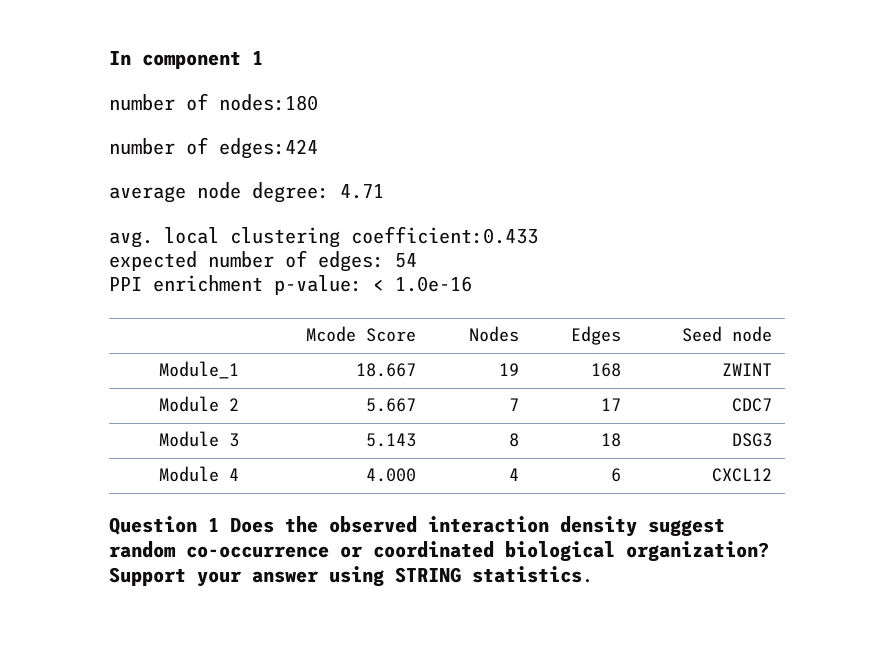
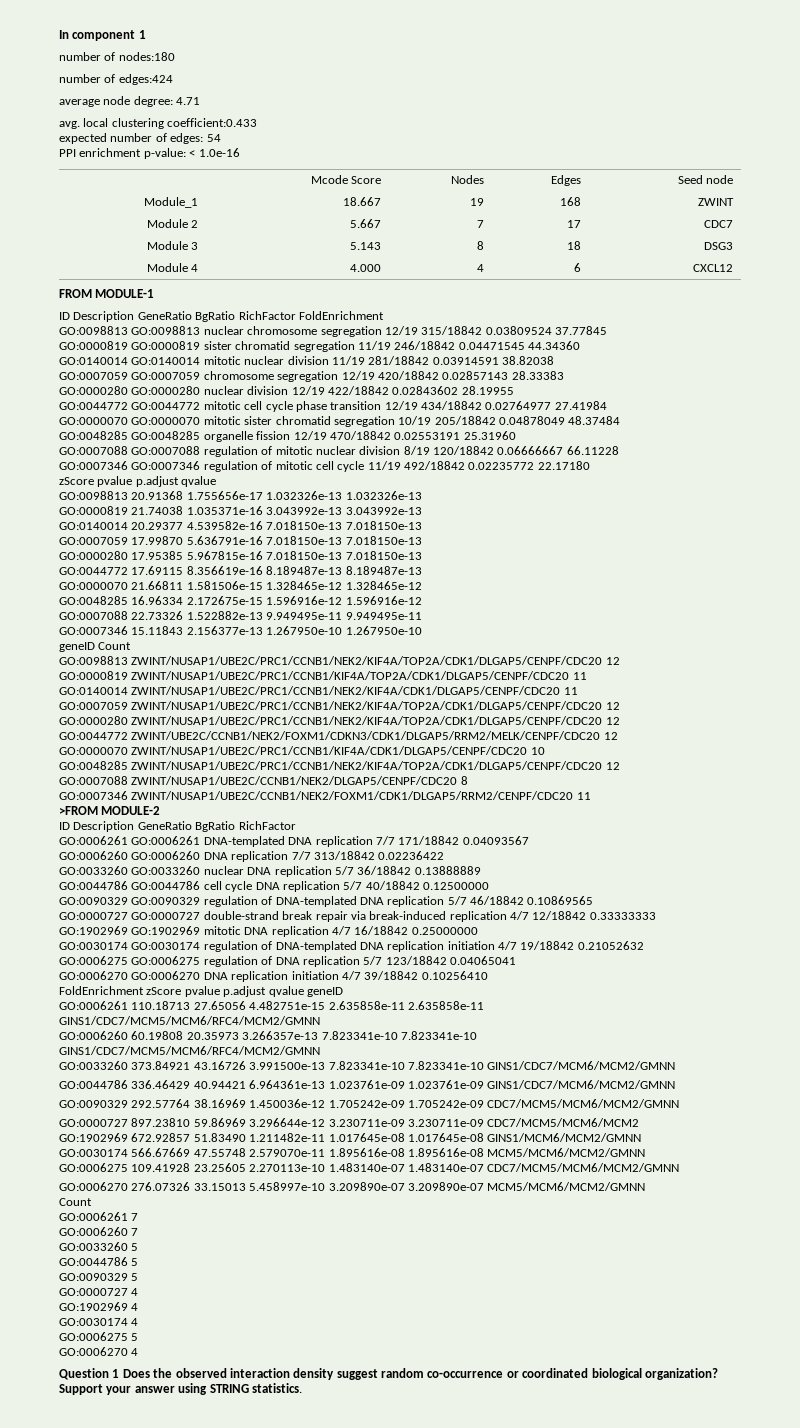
+ FROM MODULE-1
+ ID Description GeneRatio BgRatio RichFactor FoldEnrichment
+ GO:0098813 GO:0098813 nuclear chromosome segregation 12/19 315/18842 0.03809524 37.77845
+ GO:0000819 GO:0000819 sister chromatid segregation 11/19 246/18842 0.04471545 44.34360
+ GO:0140014 GO:0140014 mitotic nuclear division 11/19 281/18842 0.03914591 38.82038
+ GO:0007059 GO:0007059 chromosome segregation 12/19 420/18842 0.02857143 28.33383
+ GO:0000280 GO:0000280 nuclear division 12/19 422/18842 0.02843602 28.19955
+ GO:0044772 GO:0044772 mitotic cell cycle phase transition 12/19 434/18842 0.02764977 27.41984
+ GO:0000070 GO:0000070 mitotic sister chromatid segregation 10/19 205/18842 0.04878049 48.37484
+ GO:0048285 GO:0048285 organelle fission 12/19 470/18842 0.02553191 25.31960
+ GO:0007088 GO:0007088 regulation of mitotic nuclear division 8/19 120/18842 0.06666667 66.11228
+ GO:0007346 GO:0007346 regulation of mitotic cell cycle 11/19 492/18842 0.02235772 22.17180
+ zScore pvalue p.adjust qvalue
+ GO:0098813 20.91368 1.755656e-17 1.032326e-13 1.032326e-13
+ GO:0000819 21.74038 1.035371e-16 3.043992e-13 3.043992e-13
+ GO:0140014 20.29377 4.539582e-16 7.018150e-13 7.018150e-13
+ GO:0007059 17.99870 5.636791e-16 7.018150e-13 7.018150e-13
+ GO:0000280 17.95385 5.967815e-16 7.018150e-13 7.018150e-13
+ GO:0044772 17.69115 8.356619e-16 8.189487e-13 8.189487e-13
+ GO:0000070 21.66811 1.581506e-15 1.328465e-12 1.328465e-12
+ GO:0048285 16.96334 2.172675e-15 1.596916e-12 1.596916e-12
+ GO:0007088 22.73326 1.522882e-13 9.949495e-11 9.949495e-11
+ GO:0007346 15.11843 2.156377e-13 1.267950e-10 1.267950e-10
+ geneID Count
+ GO:0098813 ZWINT/NUSAP1/UBE2C/PRC1/CCNB1/NEK2/KIF4A/TOP2A/CDK1/DLGAP5/CENPF/CDC20 12
+ GO:0000819 ZWINT/NUSAP1/UBE2C/PRC1/CCNB1/KIF4A/TOP2A/CDK1/DLGAP5/CENPF/CDC20 11
+ GO:0140014 ZWINT/NUSAP1/UBE2C/PRC1/CCNB1/NEK2/KIF4A/CDK1/DLGAP5/CENPF/CDC20 11
+ GO:0007059 ZWINT/NUSAP1/UBE2C/PRC1/CCNB1/NEK2/KIF4A/TOP2A/CDK1/DLGAP5/CENPF/CDC20 12
+ GO:0000280 ZWINT/NUSAP1/UBE2C/PRC1/CCNB1/NEK2/KIF4A/TOP2A/CDK1/DLGAP5/CENPF/CDC20 12
+ GO:0044772 ZWINT/UBE2C/CCNB1/NEK2/FOXM1/CDKN3/CDK1/DLGAP5/RRM2/MELK/CENPF/CDC20 12
+ GO:0000070 ZWINT/NUSAP1/UBE2C/PRC1/CCNB1/KIF4A/CDK1/DLGAP5/CENPF/CDC20 10
+ GO:0048285 ZWINT/NUSAP1/UBE2C/PRC1/CCNB1/NEK2/KIF4A/TOP2A/CDK1/DLGAP5/CENPF/CDC20 12
+ GO:0007088 ZWINT/NUSAP1/UBE2C/CCNB1/NEK2/DLGAP5/CENPF/CDC20 8
+ GO:0007346 ZWINT/NUSAP1/UBE2C/CCNB1/NEK2/FOXM1/CDK1/DLGAP5/RRM2/CENPF/CDC20 11
+ >FROM MODULE-2
+ ID Description GeneRatio BgRatio RichFactor
+ GO:0006261 GO:0006261 DNA-templated DNA replication 7/7 171/18842 0.04093567
+ GO:0006260 GO:0006260 DNA replication 7/7 313/18842 0.02236422
+ GO:0033260 GO:0033260 nuclear DNA replication 5/7 36/18842 0.13888889
+ GO:0044786 GO:0044786 cell cycle DNA replication 5/7 40/18842 0.12500000
+ GO:0090329 GO:0090329 regulation of DNA-templated DNA replication 5/7 46/18842 0.10869565
+ GO:0000727 GO:0000727 double-strand break repair via break-induced replication 4/7 12/18842 0.33333333
+ GO:1902969 GO:1902969 mitotic DNA replication 4/7 16/18842 0.25000000
+ GO:0030174 GO:0030174 regulation of DNA-templated DNA replication initiation 4/7 19/18842 0.21052632
+ GO:0006275 GO:0006275 regulation of DNA replication 5/7 123/18842 0.04065041
+ GO:0006270 GO:0006270 DNA replication initiation 4/7 39/18842 0.10256410
+ FoldEnrichment zScore pvalue p.adjust qvalue geneID
+ GO:0006261 110.18713 27.65056 4.482751e-15 2.635858e-11 2.635858e-11 GINS1/CDC7/MCM5/MCM6/RFC4/MCM2/GMNN
+ GO:0006260 60.19808 20.35973 3.266357e-13 7.823341e-10 7.823341e-10 GINS1/CDC7/MCM5/MCM6/RFC4/MCM2/GMNN
+ GO:0033260 373.84921 43.16726 3.991500e-13 7.823341e-10 7.823341e-10 GINS1/CDC7/MCM6/MCM2/GMNN
+ GO:0044786 336.46429 40.94421 6.964361e-13 1.023761e-09 1.023761e-09 GINS1/CDC7/MCM6/MCM2/GMNN
+ GO:0090329 292.57764 38.16969 1.450036e-12 1.705242e-09 1.705242e-09 CDC7/MCM5/MCM6/MCM2/GMNN
+ GO:0000727 897.23810 59.86969 3.296644e-12 3.230711e-09 3.230711e-09 CDC7/MCM5/MCM6/MCM2
+ GO:1902969 672.92857 51.83490 1.211482e-11 1.017645e-08 1.017645e-08 GINS1/MCM6/MCM2/GMNN
+ GO:0030174 566.67669 47.55748 2.579070e-11 1.895616e-08 1.895616e-08 MCM5/MCM6/MCM2/GMNN
+ GO:0006275 109.41928 23.25605 2.270113e-10 1.483140e-07 1.483140e-07 CDC7/MCM5/MCM6/MCM2/GMNN
+ GO:0006270 276.07326 33.15013 5.458997e-10 3.209890e-07 3.209890e-07 MCM5/MCM6/MCM2/GMNN
+ Count
+ GO:0006261 7
+ GO:0006260 7
+ GO:0033260 5
+ GO:0044786 5
+ GO:0090329 5
+ GO:0000727 4
+ GO:1902969 4
+ GO:0030174 4
+ GO:0006275 5
+ GO:0006270 4

